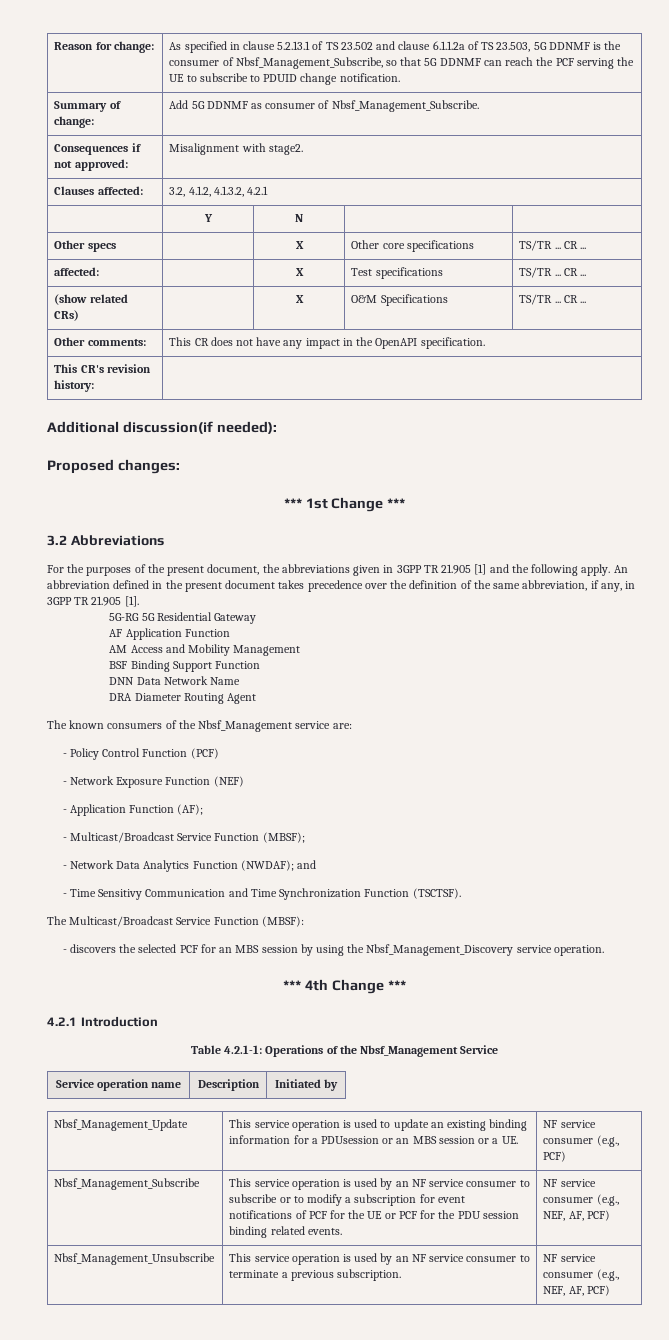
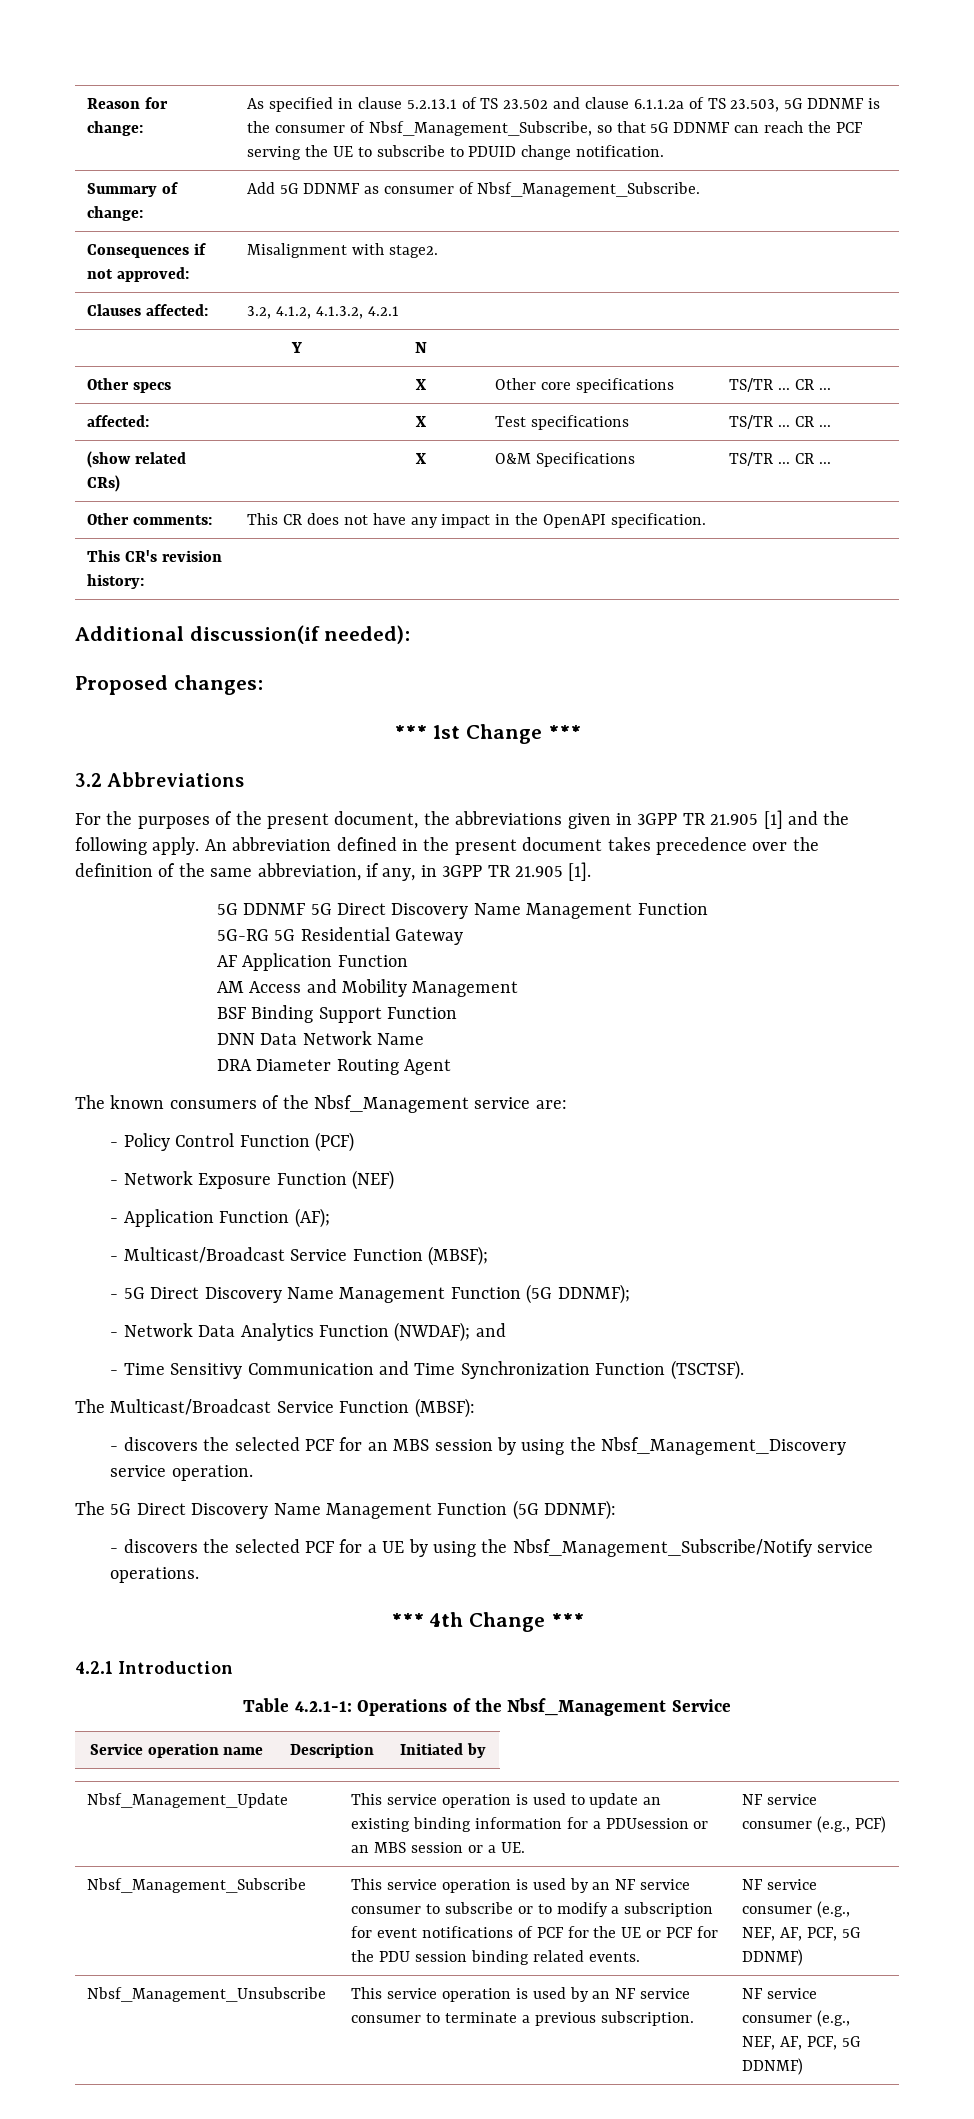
+ 5G DDNMF 5G Direct Discovery Name Management Function
+ - 5G Direct Discovery Name Management Function (5G DDNMF);
+ The 5G Direct Discovery Name Management Function (5G DDNMF):
+ - discovers the selected PCF for a UE by using the Nbsf_Management_Subscribe/Notify service operations.
- This service operation is used by an NF service consumer to subscribe or to modify a subscription for event notifications of PCF for the UE or PCF for the PDU session binding related events. | NF service consumer (e.g., NEF, AF, PCF)
+ This service operation is used by an NF service consumer to subscribe or to modify a subscription for event notifications of PCF for the UE or PCF for the PDU session binding related events. | NF service consumer (e.g., NEF, AF, PCF, 5G DDNMF)
- Nbsf_Management_Unsubscribe | This service operation is used by an NF service consumer to terminate a previous subscription. | NF service consumer (e.g., NEF, AF, PCF)
+ Nbsf_Management_Unsubscribe | This service operation is used by an NF service consumer to terminate a previous subscription. | NF service consumer (e.g., NEF, AF, PCF, 5G DDNMF)

